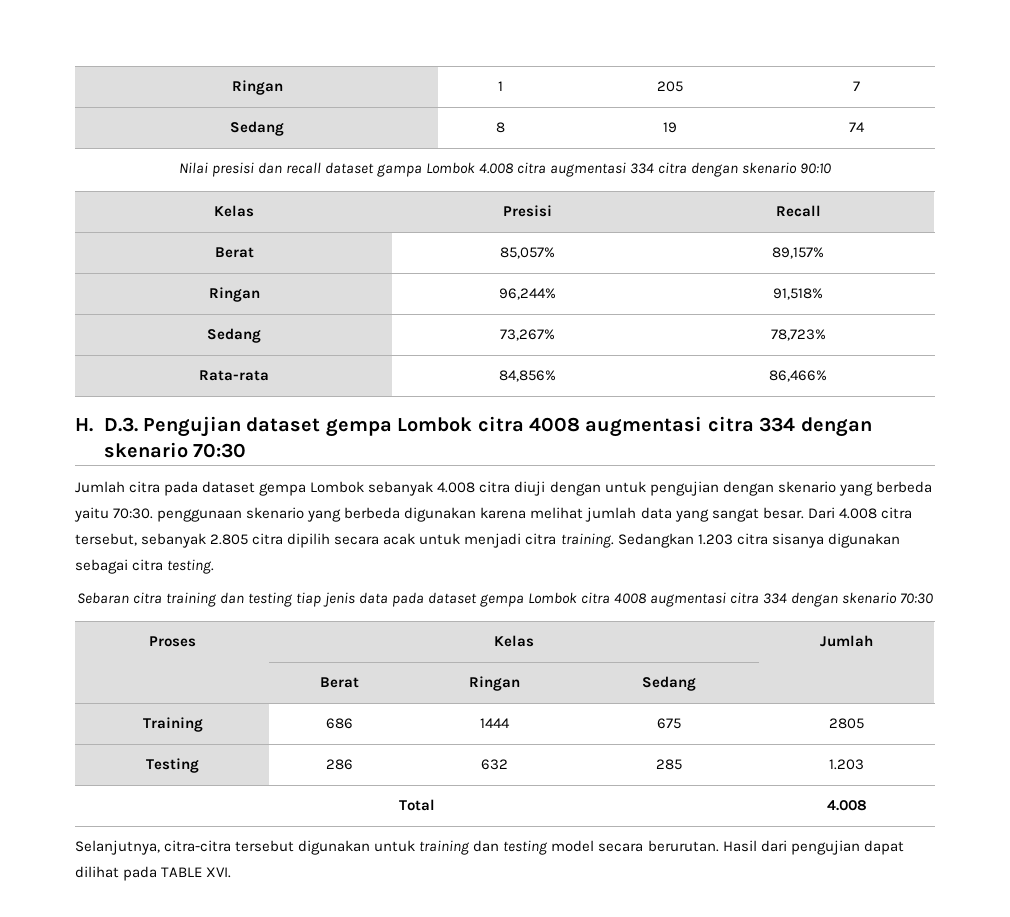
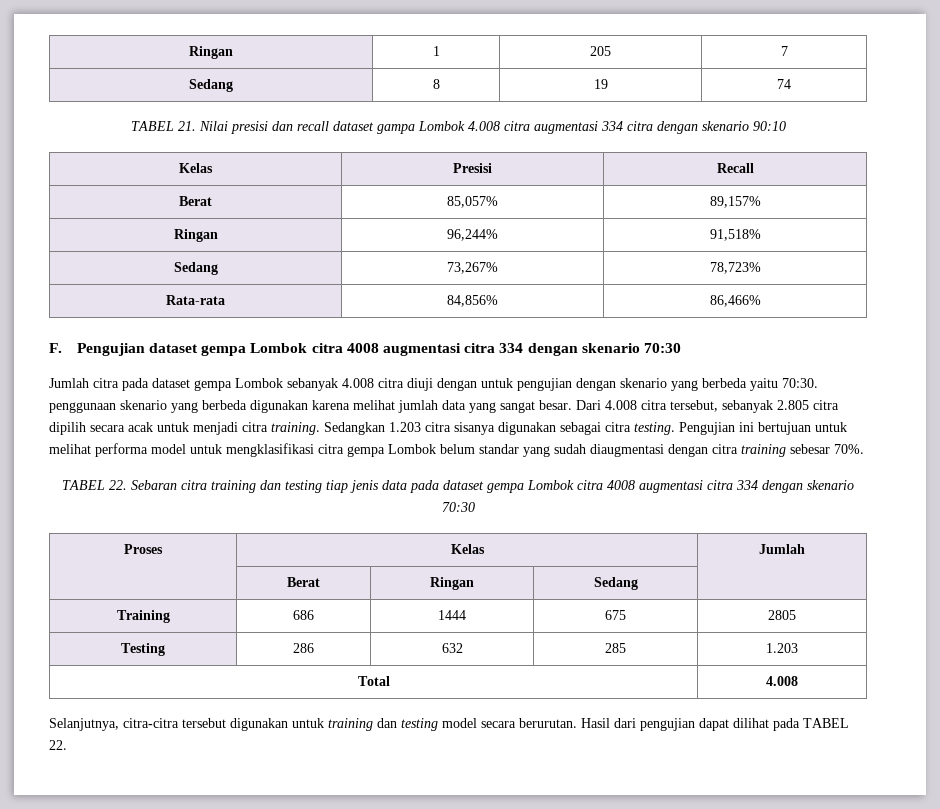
- Nilai presisi dan recall dataset gampa Lombok 4.008 citra augmentasi 334 citra dengan skenario 90:10
+ TABEL 21. Nilai presisi dan recall dataset gampa Lombok 4.008 citra augmentasi 334 citra dengan skenario 90:10
- H. D.3. Pengujian dataset gempa Lombok citra 4008 augmentasi citra 334 dengan skenario 70:30
+ F. Pengujian dataset gempa Lombok citra 4008 augmentasi citra 334 dengan skenario 70:30
- Sedangkan 1.203 citra sisanya digunakan sebagai citra testing.
- Sebaran citra training dan testing tiap jenis data pada dataset gempa Lombok citra 4008 augmentasi citra 334 dengan skenario 70:30
+ Sedangkan 1.203 citra sisanya digunakan sebagai citra testing. Pengujian ini bertujuan untuk melihat performa model untuk mengklasifikasi citra gempa Lombok belum standar yang sudah diaugmentasi dengan citra training sebesar 70%.
+ TABEL 22. Sebaran citra training dan testing tiap jenis data pada dataset gempa Lombok citra 4008 augmentasi citra 334 dengan skenario 70:30
- Hasil dari pengujian dapat dilihat pada TABLE XVI.
+ Hasil dari pengujian dapat dilihat pada TABEL 22.

